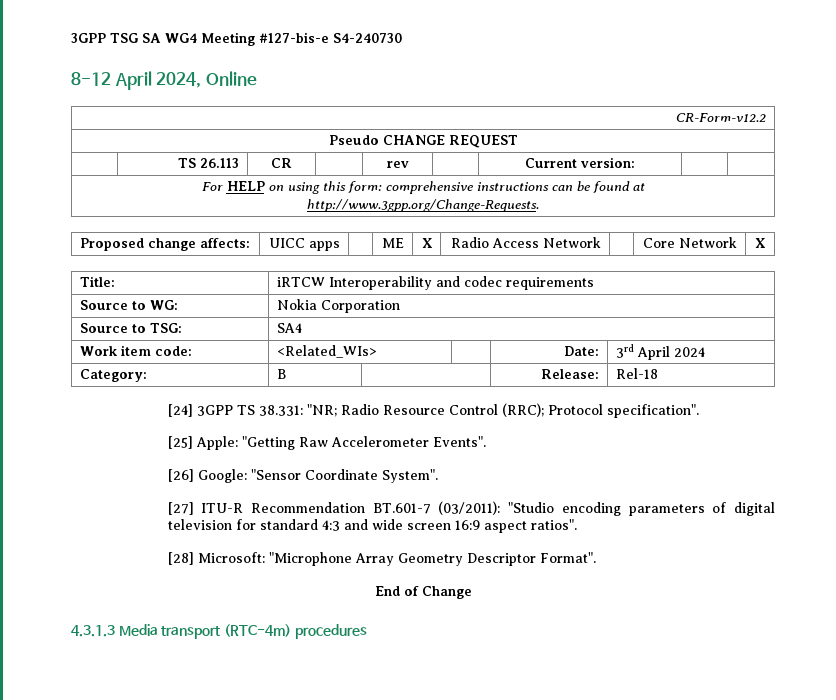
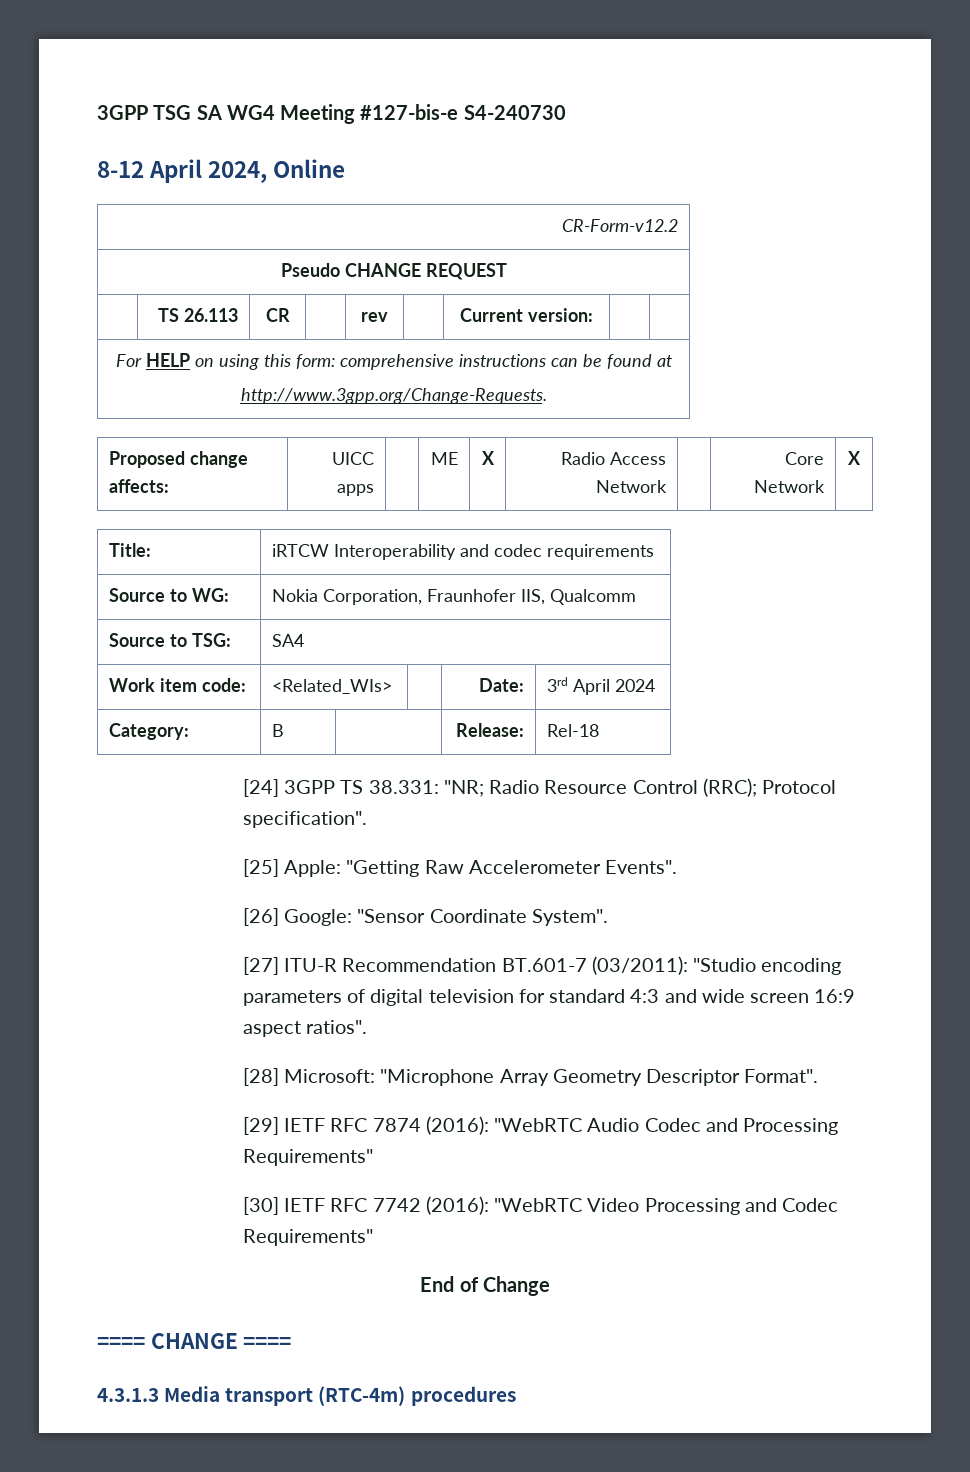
- Source to WG: | Nokia Corporation
+ Source to WG: | Nokia Corporation, Fraunhofer IIS, Qualcomm
+ [29] IETF RFC 7874 (2016): "WebRTC Audio Codec and Processing Requirements"
+ [30] IETF RFC 7742 (2016): "WebRTC Video Processing and Codec Requirements"
+ ==== CHANGE ====

